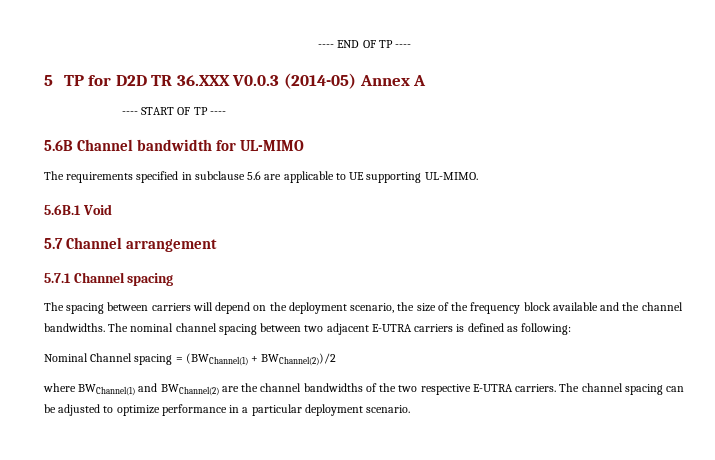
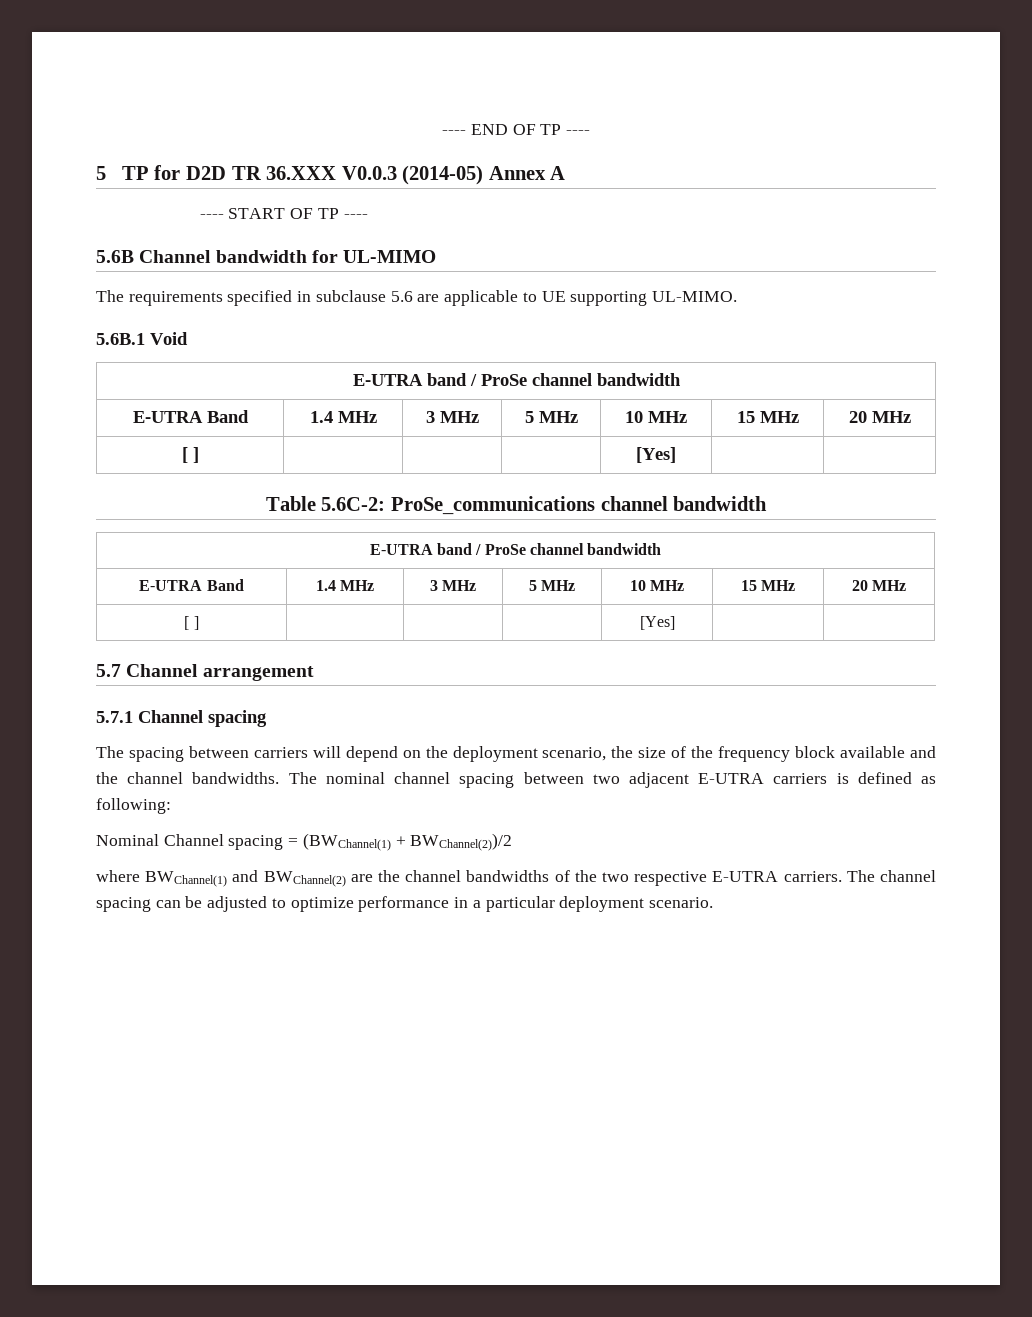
  5.6B.1 Void
+ E-UTRA band / ProSe channel bandwidth
+ E-UTRA Band | 1.4 MHz | 3 MHz | 5 MHz | 10 MHz | 15 MHz | 20 MHz
+ [ ] | | | | [Yes] | |
+ Table 5.6C-2: ProSe_communications channel bandwidth
+ E-UTRA band / ProSe channel bandwidth
+ E-UTRA Band | 1.4 MHz | 3 MHz | 5 MHz | 10 MHz | 15 MHz | 20 MHz
+ [ ] | | | | [Yes] | |

